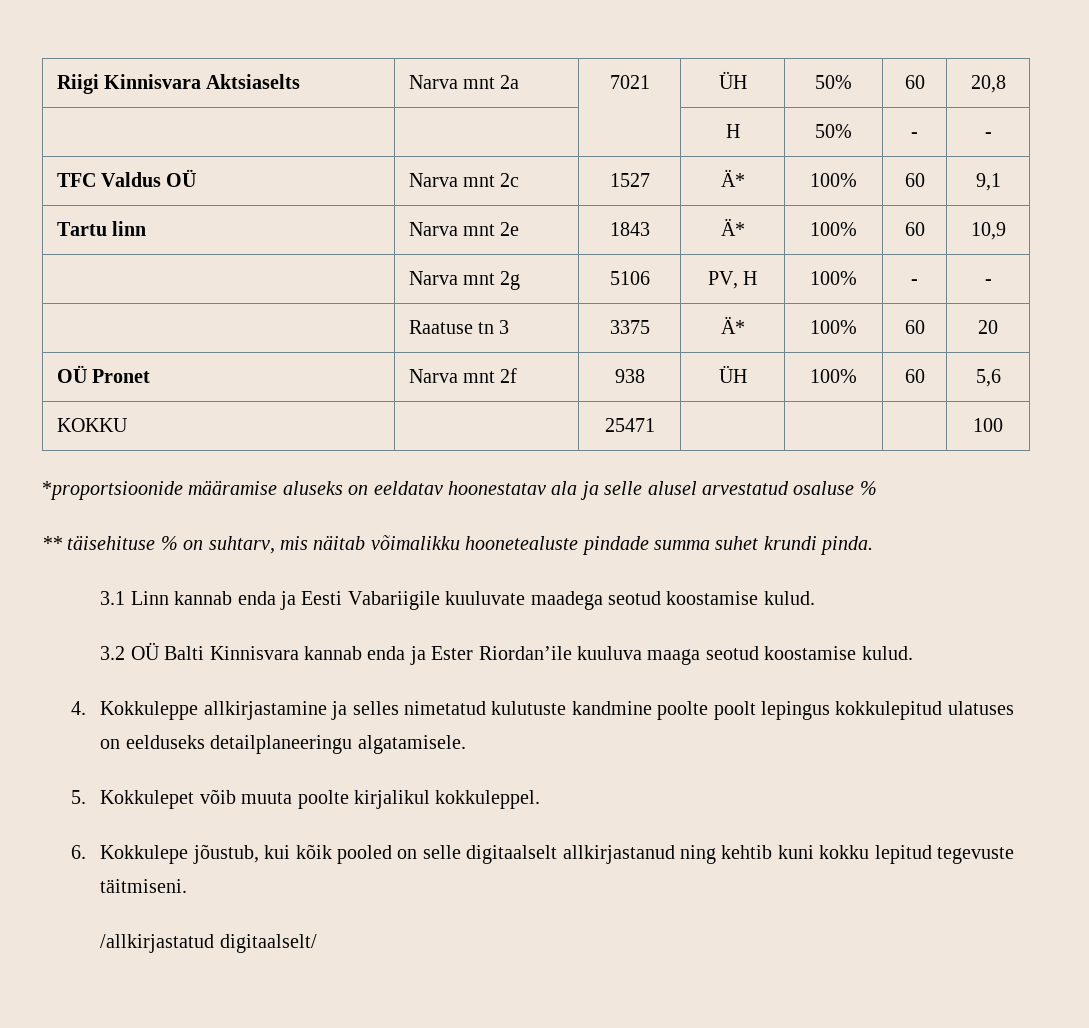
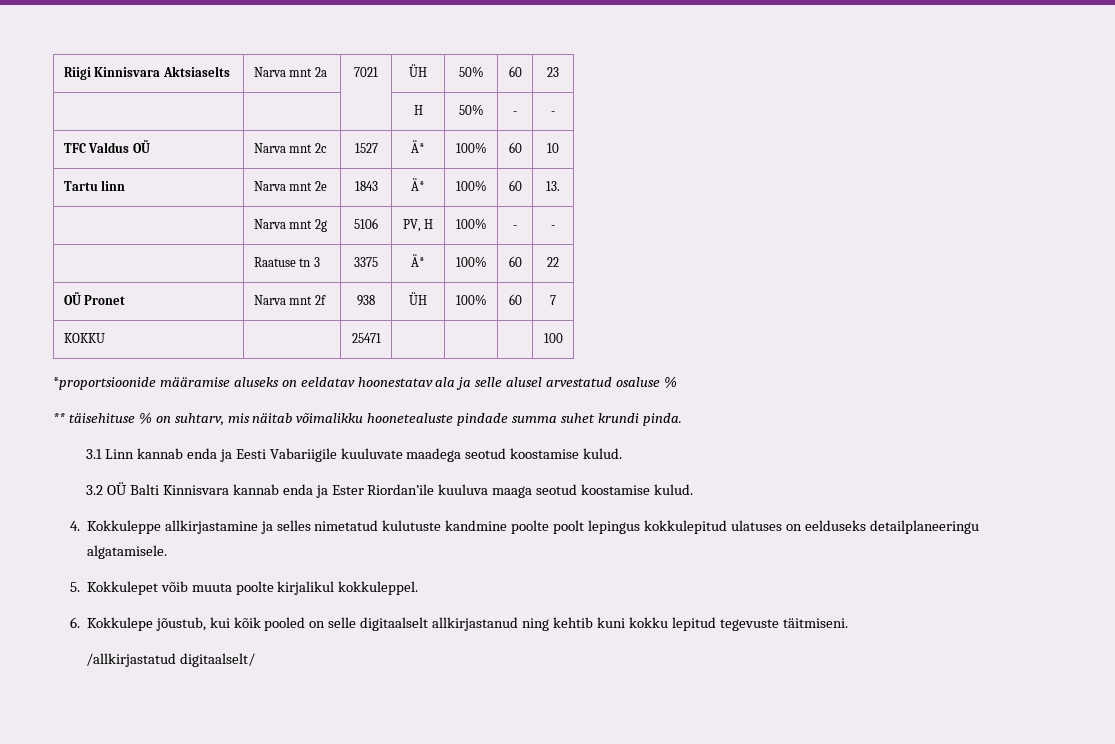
- Riigi Kinnisvara Aktsiaselts | Narva mnt 2a | 7021 | ÜH | 50% | 60 | 20,8
+ Riigi Kinnisvara Aktsiaselts | Narva mnt 2a | 7021 | ÜH | 50% | 60 | 23
- TFC Valdus OÜ | Narva mnt 2c | 1527 | Ä* | 100% | 60 | 9,1
+ TFC Valdus OÜ | Narva mnt 2c | 1527 | Ä* | 100% | 60 | 10
- Tartu linn | Narva mnt 2e | 1843 | Ä* | 100% | 60 | 10,9
+ Tartu linn | Narva mnt 2e | 1843 | Ä* | 100% | 60 | 13.
- | Raatuse tn 3 | 3375 | Ä* | 100% | 60 | 20
+ | Raatuse tn 3 | 3375 | Ä* | 100% | 60 | 22
- OÜ Pronet | Narva mnt 2f | 938 | ÜH | 100% | 60 | 5,6
+ OÜ Pronet | Narva mnt 2f | 938 | ÜH | 100% | 60 | 7

